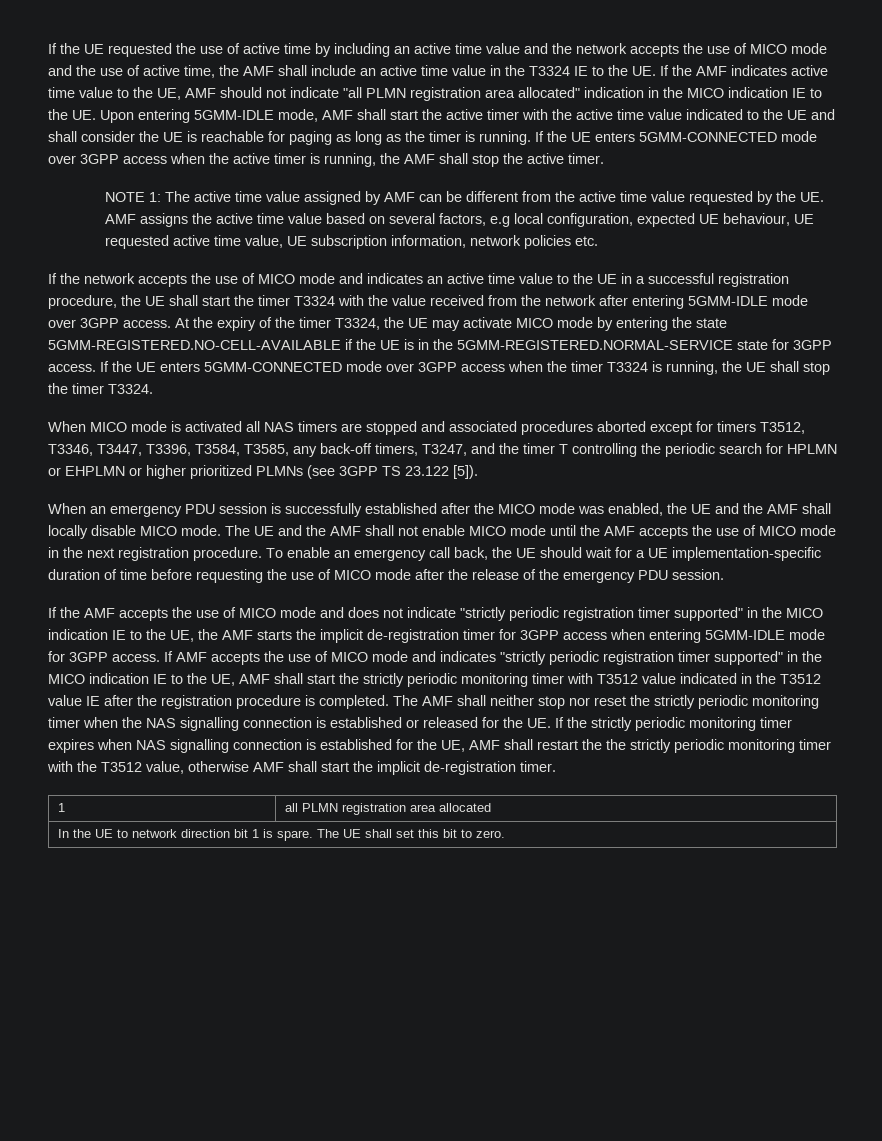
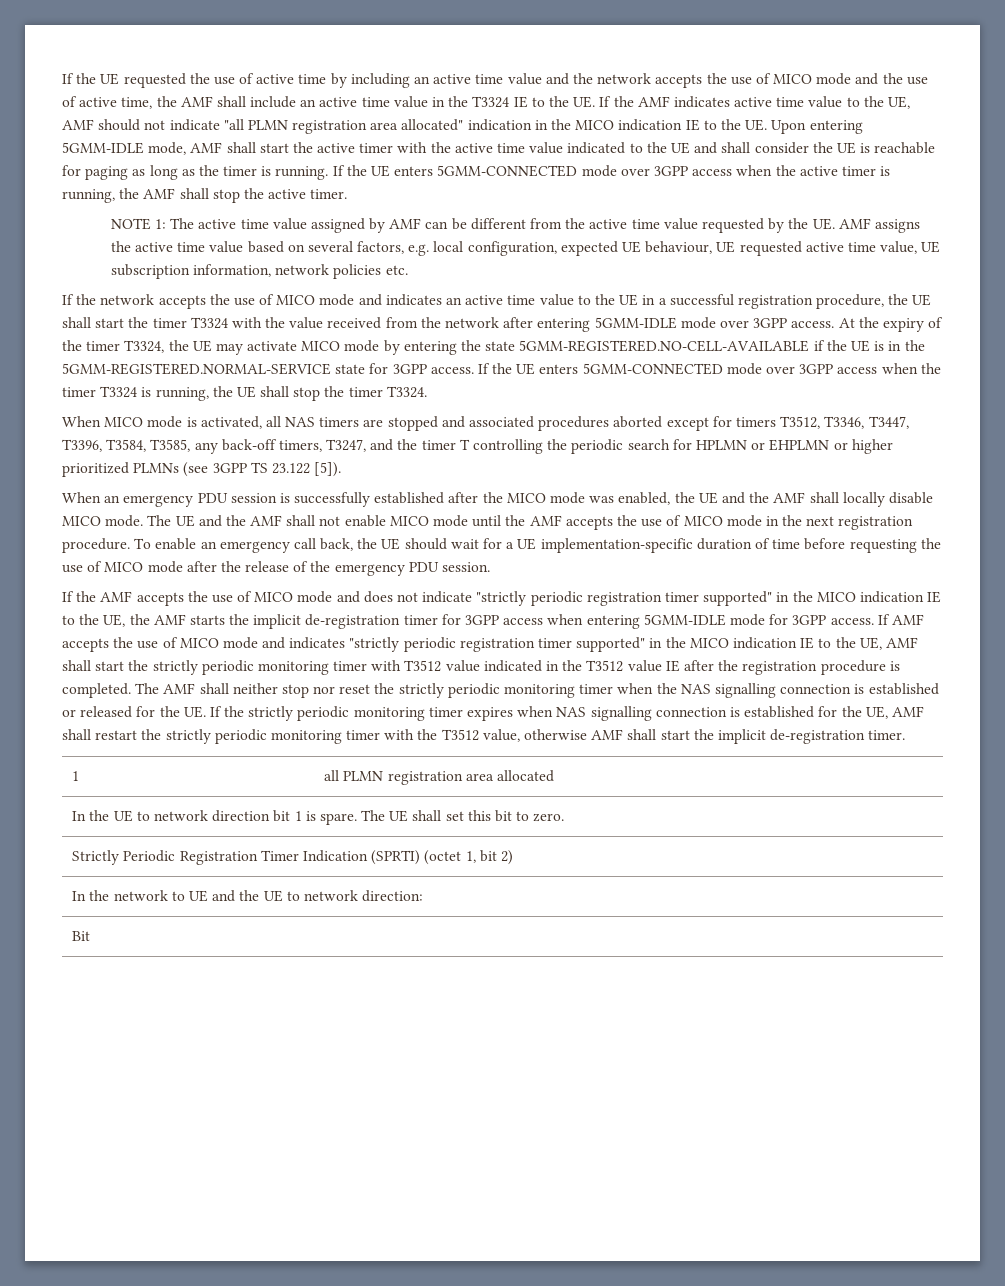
- NOTE 1: The active time value assigned by AMF can be different from the active time value requested by the UE. AMF assigns the active time value based on several factors, e.g local configuration, expected UE behaviour, UE requested active time value, UE subscription information, network policies etc.
+ NOTE 1: The active time value assigned by AMF can be different from the active time value requested by the UE. AMF assigns the active time value based on several factors, e.g. local configuration, expected UE behaviour, UE requested active time value, UE subscription information, network policies etc.
- When MICO mode is activated all NAS timers are stopped and associated procedures aborted except for timers T3512, T3346, T3447, T3396, T3584, T3585, any back-off timers, T3247, and the timer T controlling the periodic search for HPLMN or EHPLMN or higher prioritized PLMNs (see 3GPP TS 23.122 [5]).
+ When MICO mode is activated, all NAS timers are stopped and associated procedures aborted except for timers T3512, T3346, T3447, T3396, T3584, T3585, any back-off timers, T3247, and the timer T controlling the periodic search for HPLMN or EHPLMN or higher prioritized PLMNs (see 3GPP TS 23.122 [5]).
- The AMF shall neither stop nor reset the strictly periodic monitoring timer when the NAS signalling connection is established or released for the UE. If the strictly periodic monitoring timer expires when NAS signalling connection is established for the UE, AMF shall restart the the strictly periodic monitoring timer with the T3512 value, otherwise AMF shall start the implicit de-registration timer.
+ The AMF shall neither stop nor reset the strictly periodic monitoring timer when the NAS signalling connection is established or released for the UE. If the strictly periodic monitoring timer expires when NAS signalling connection is established for the UE, AMF shall restart the strictly periodic monitoring timer with the T3512 value, otherwise AMF shall start the implicit de-registration timer.
+ Strictly Periodic Registration Timer Indication (SPRTI) (octet 1, bit 2)
+ In the network to UE and the UE to network direction:
+ Bit

